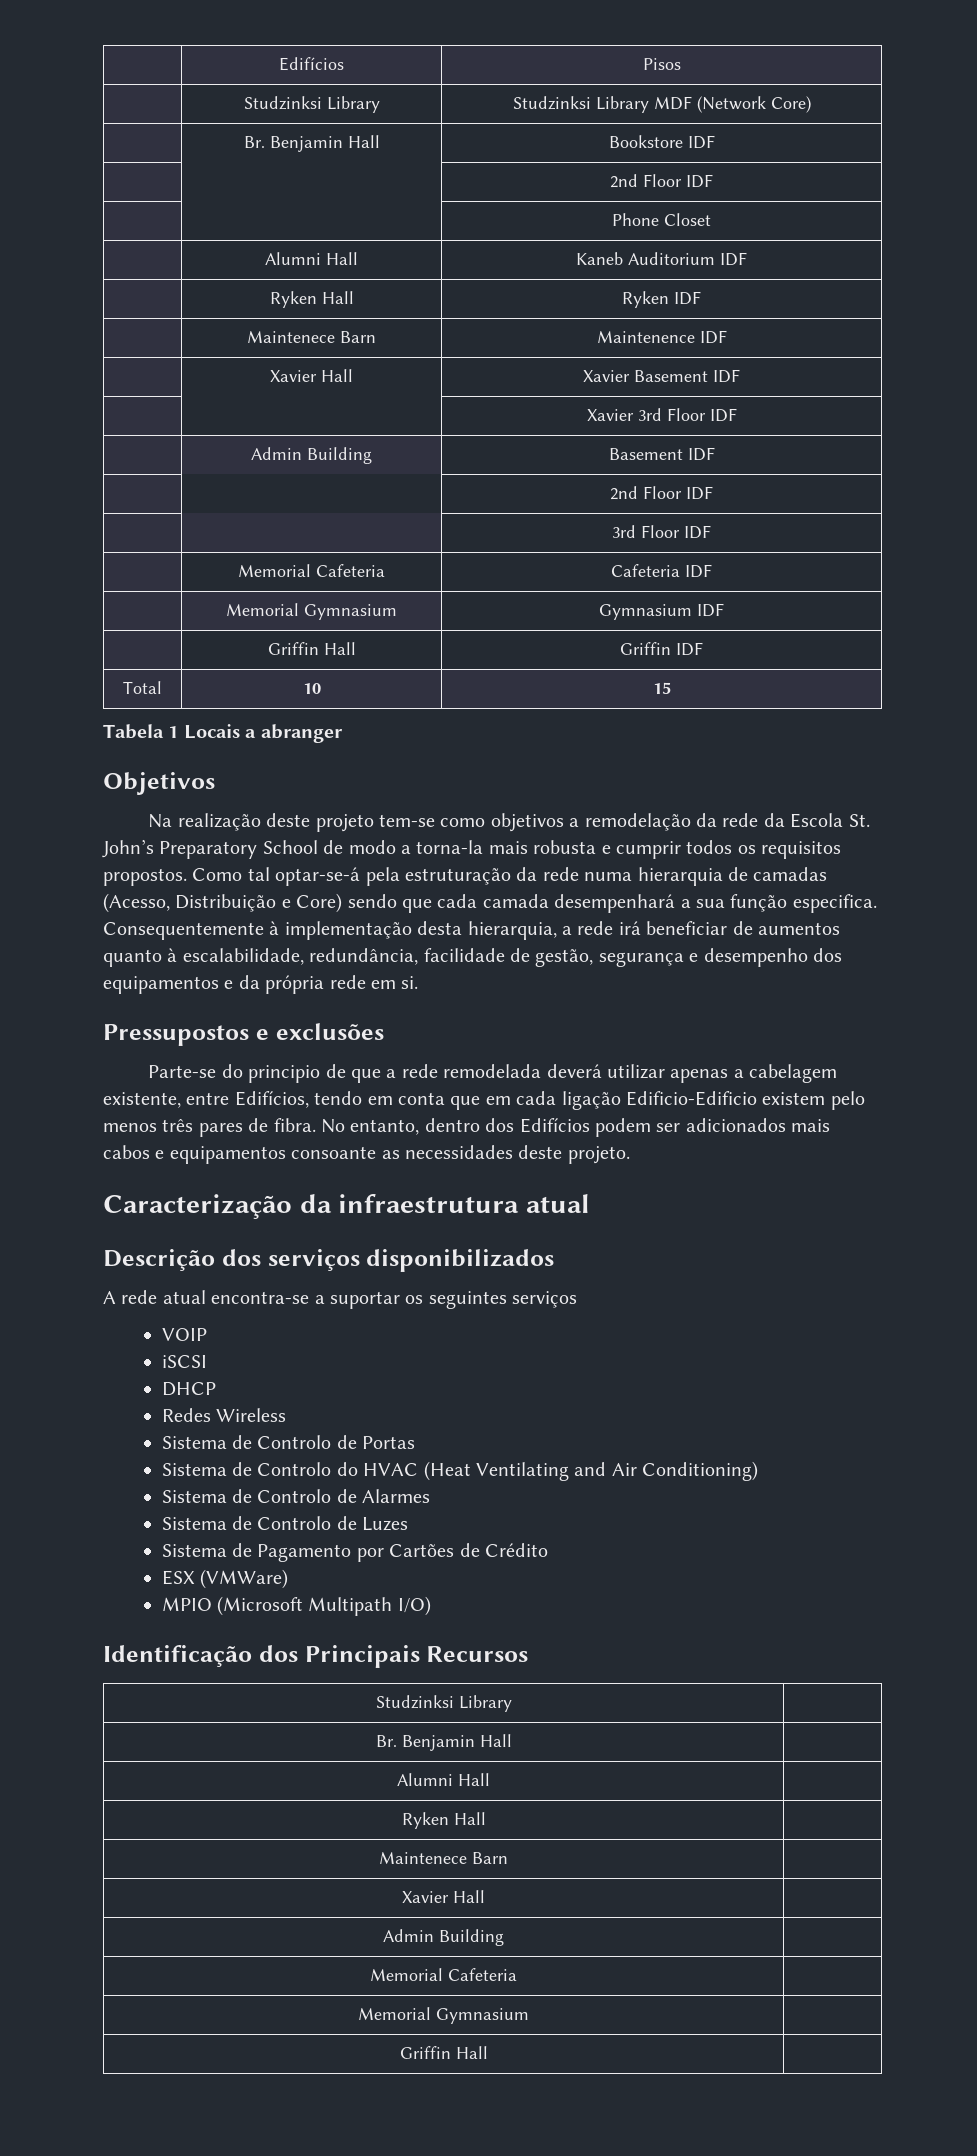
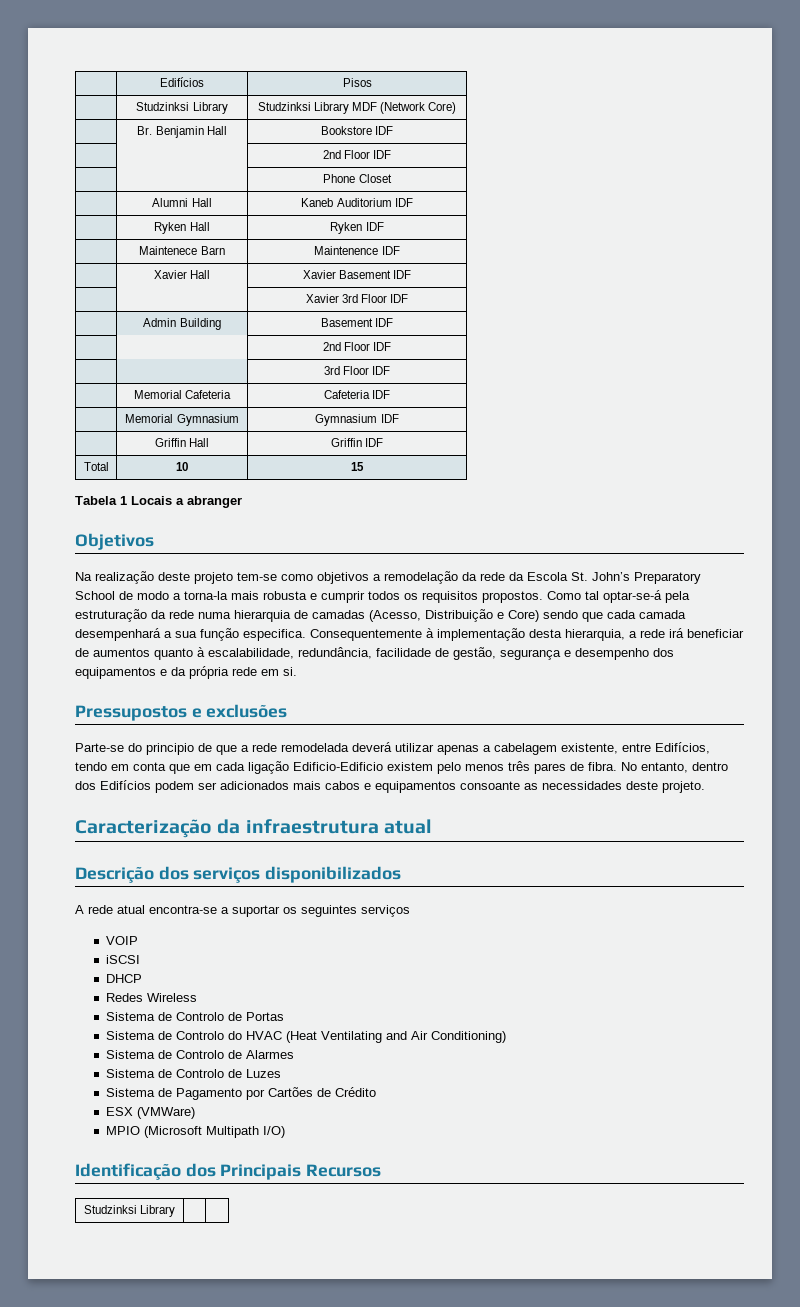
  Identificação dos Principais Recursos
- Studzinksi Library |
- Br. Benjamin Hall |
- Alumni Hall |
- Ryken Hall |
- Maintenece Barn |
- Xavier Hall |
- Admin Building |
- Memorial Cafeteria |
- Memorial Gymnasium |
- Griffin Hall |
+ Studzinksi Library | |

